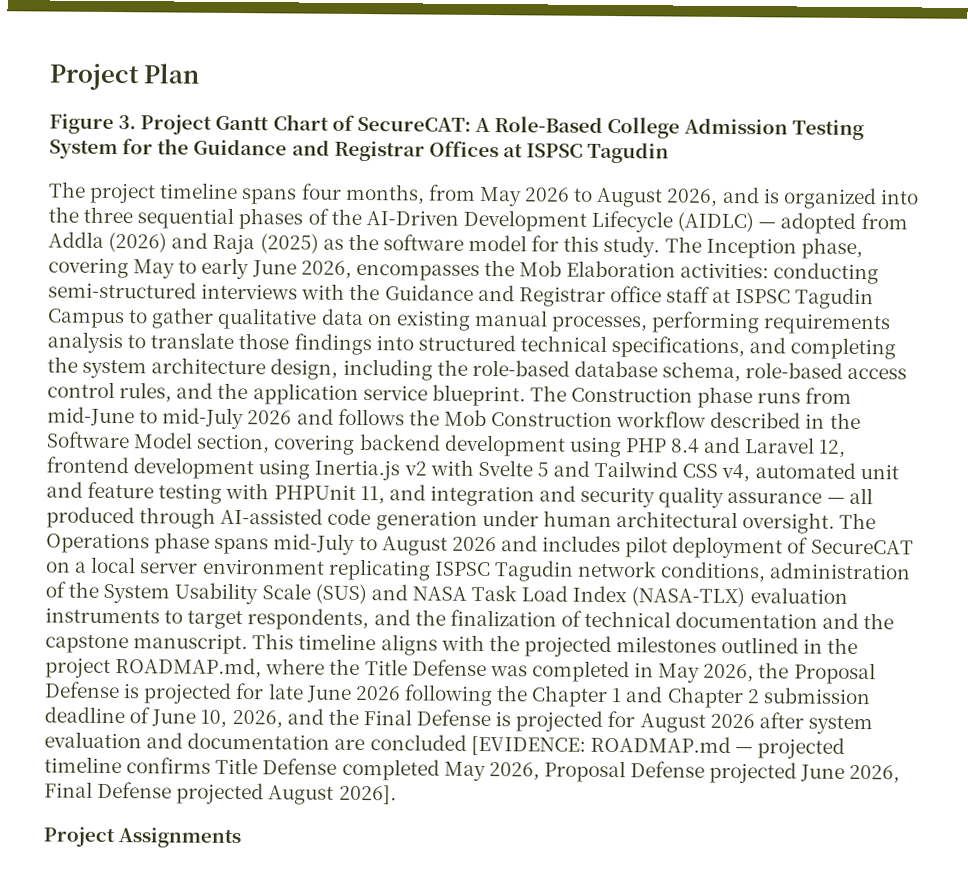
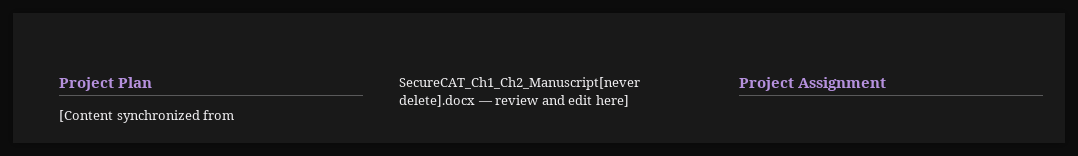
- Figure 3. Project Gantt Chart of SecureCAT: A Role-Based College Admission Testing System for the Guidance and Registrar Offices at ISPSC Tagudin
- The project timeline spans four months, from May 2026 to August 2026, and is organized into the three sequential phases of the AI-Driven Development Lifecycle (AIDLC) — adopted from Addla (2026) and Raja (2025) as the software model for this study. The Inception phase, covering May to early June 2026, encompasses the Mob Elaboration activities: conducting semi-structured interviews with the Guidance and Registrar office staff at ISPSC Tagudin Campus to gather qualitative data on existing manual processes, performing requirements analysis to translate those findings into structured technical specifications, and completing the system architecture design, including the role-based database schema, role-based access control rules, and the application service blueprint. The Construction phase runs from mid-June to mid-July 2026 and follows the Mob Construction workflow described in the Software Model section, covering backend development using PHP 8.4 and Laravel 12, frontend development using Inertia.js v2 with Svelte 5 and Tailwind CSS v4, automated unit and feature testing with PHPUnit 11, and integration and security quality assurance — all produced through AI-assisted code generation under human architectural oversight. The Operations phase spans mid-July to August 2026 and includes pilot deployment of SecureCAT on a local server environment replicating ISPSC Tagudin network conditions, administration of the System Usability Scale (SUS) and NASA Task Load Index (NASA-TLX) evaluation instruments to target respondents, and the finalization of technical documentation and the capstone manuscript. This timeline aligns with the projected milestones outlined in the project ROADMAP.md, where the Title Defense was completed in May 2026, the Proposal Defense is projected for late June 2026 following the Chapter 1 and Chapter 2 submission deadline of June 10, 2026, and the Final Defense is projected for August 2026 after system evaluation and documentation are concluded [EVIDENCE: ROADMAP.md — projected timeline confirms Title Defense completed May 2026, Proposal Defense projected June 2026, Final Defense projected August 2026].
- Project Assignments
+ [Content synchronized from SecureCAT_Ch1_Ch2_Manuscript[never delete].docx — review and edit here]
+ Project Assignment

